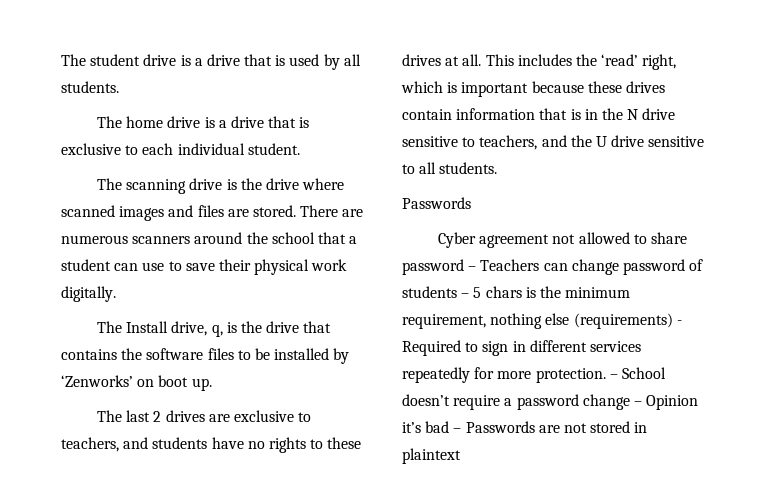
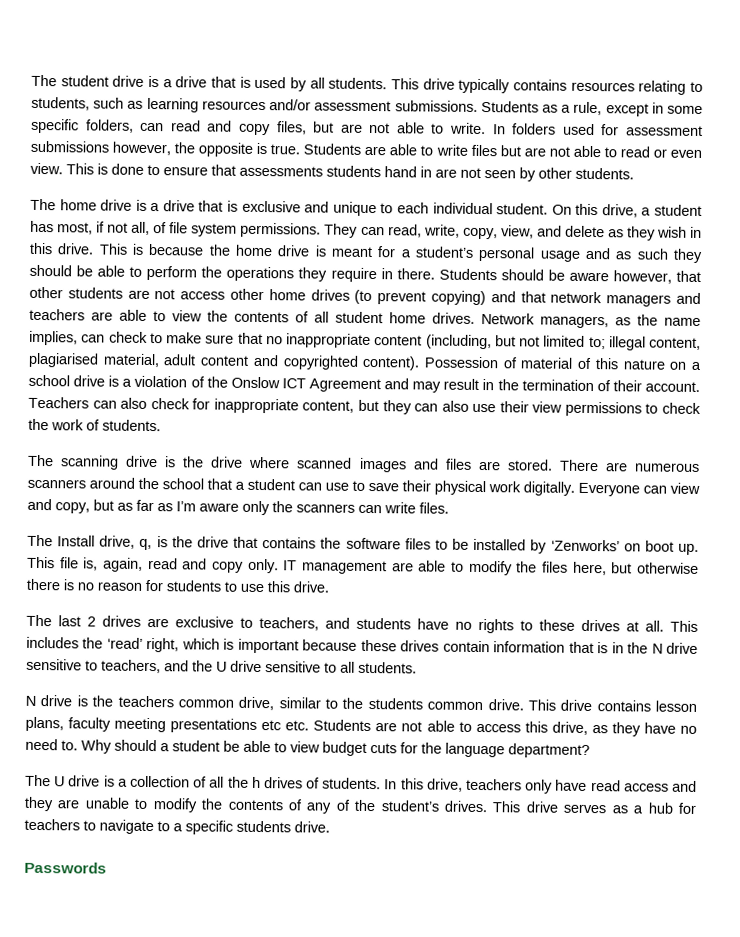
+ This drive typically contains resources relating to students, such as learning resources and/or assessment submissions. Students as a rule, except in some specific folders, can read and copy files, but are not able to write. In folders used for assessment submissions however, the opposite is true. Students are able to write files but are not able to read or even view. This is done to ensure that assessments students hand in are not seen by other students.
- The home drive is a drive that is exclusive to each individual student.
+ The home drive is a drive that is exclusive and unique to each individual student. On this drive, a student has most, if not all, of file system permissions. They can read, write, copy, view, and delete as they wish in this drive. This is because the home drive is meant for a student’s personal usage and as such they should be able to perform the operations they require in there. Students should be aware however, that other students are not access other home drives (to prevent copying) and that network managers and teachers are able to view the contents of all student home drives. Network managers, as the name implies, can check to make sure that no inappropriate content (including, but not limited to; illegal content, plagiarised material, adult content and copyrighted content). Possession of material of this nature on a school drive is a violation of the Onslow ICT Agreement and may result in the termination of their account. Teachers can also check for inappropriate content, but they can also use their view permissions to check the work of students.
+ Everyone can view and copy, but as far as I’m aware only the scanners can write files.
+ This file is, again, read and copy only. IT management are able to modify the files here, but otherwise there is no reason for students to use this drive.
  This includes the ‘read’ right, which is important because these drives contain information that is in the N drive sensitive to teachers, and the U drive sensitive to all students.
+ N drive is the teachers common drive, similar to the students common drive. This drive contains lesson plans, faculty meeting presentations etc etc. Students are not able to access this drive, as they have no need to. Why should a student be able to view budget cuts for the language department?
+ The U drive is a collection of all the h drives of students. In this drive, teachers only have read access and they are unable to modify the contents of any of the student’s drives. This drive serves as a hub for teachers to navigate to a specific students drive.
  Passwords
- Cyber agreement not allowed to share password – Teachers can change password of students – 5 chars is the minimum requirement, nothing else (requirements) - Required to sign in different services repeatedly for more protection. – School doesn’t require a password change – Opinion it’s bad – Passwords are not stored in plaintext

